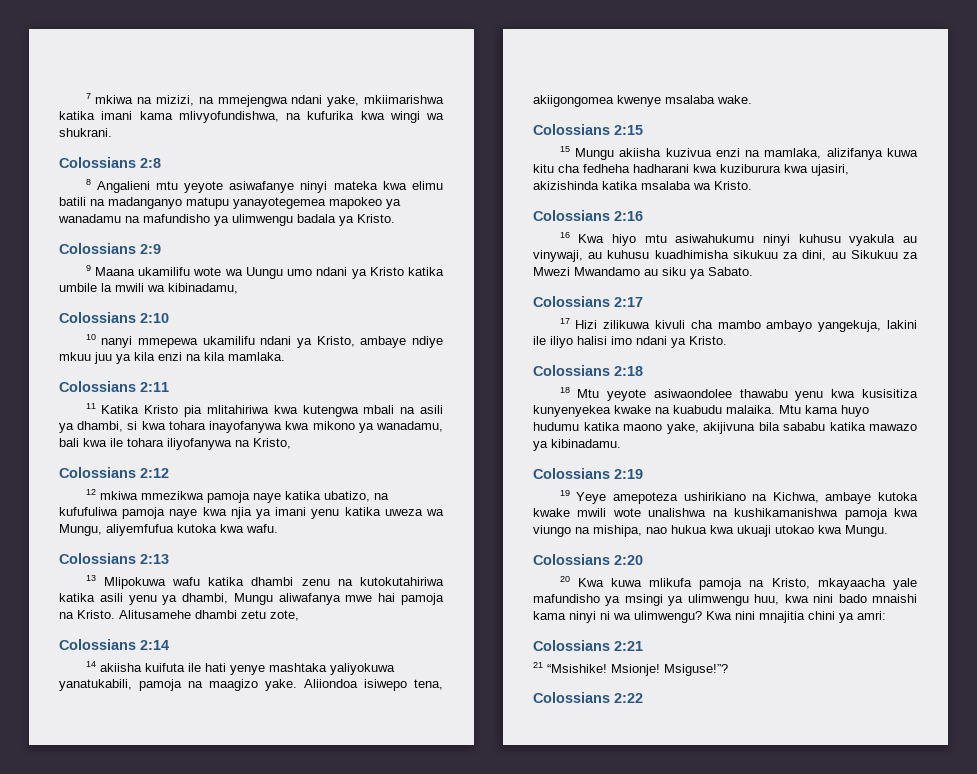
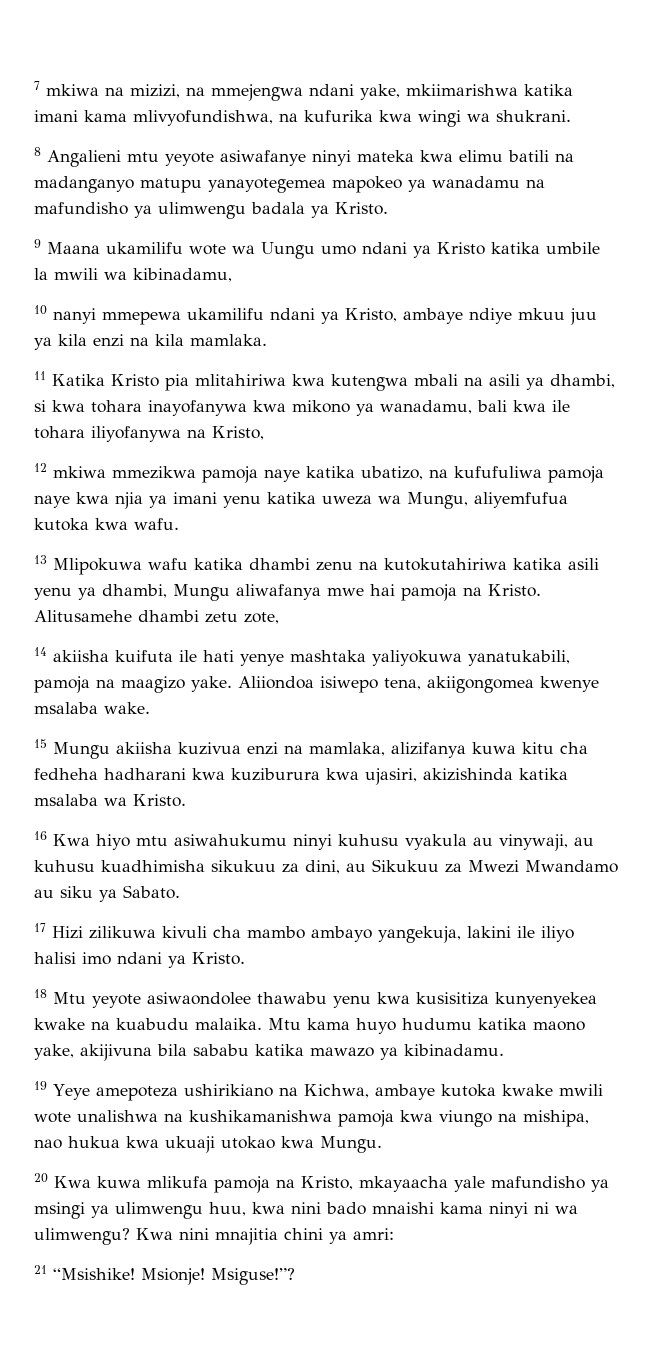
- Colossians 2:8
- Colossians 2:9
- Colossians 2:10
- Colossians 2:11
- Colossians 2:12
- Colossians 2:13
- Colossians 2:14
- Colossians 2:15
- Colossians 2:16
- Colossians 2:17
- Colossians 2:18
- Colossians 2:19
- Colossians 2:20
- Colossians 2:21
- Colossians 2:22

